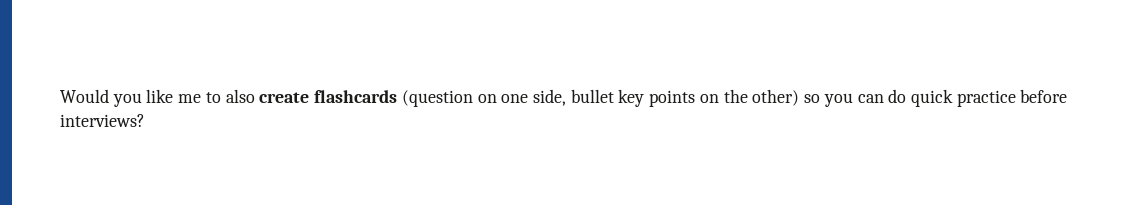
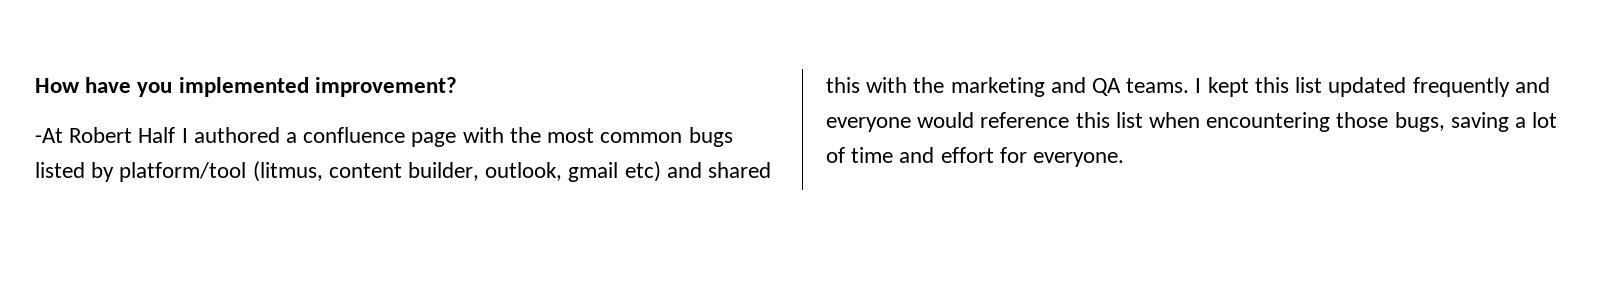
- Would you like me to also create flashcards (question on one side, bullet key points on the other) so you can do quick practice before interviews?
+ How have you implemented improvement?
+ -At Robert Half I authored a confluence page with the most common bugs listed by platform/tool (litmus, content builder, outlook, gmail etc) and shared this with the marketing and QA teams. I kept this list updated frequently and everyone would reference this list when encountering those bugs, saving a lot of time and effort for everyone.

